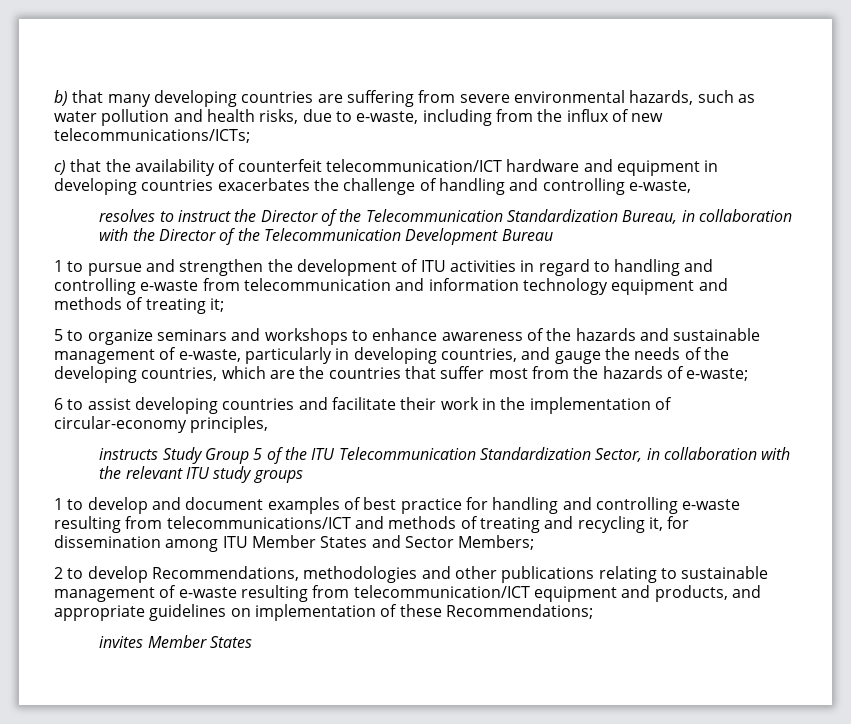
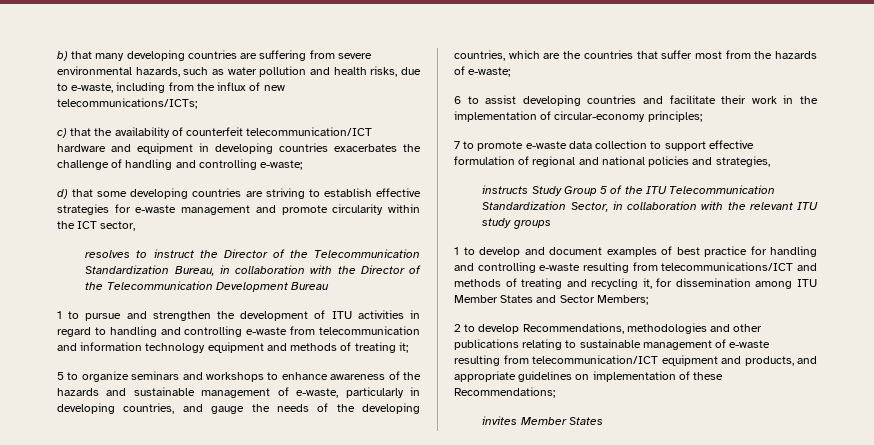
- c) that the availability of counterfeit telecommunication/ICT hardware and equipment in developing countries exacerbates the challenge of handling and controlling e-waste,
+ c) that the availability of counterfeit telecommunication/ICT hardware and equipment in developing countries exacerbates the challenge of handling and controlling e-waste;
+ d) that some developing countries are striving to establish effective strategies for e-waste management and promote circularity within the ICT sector,
- 6 to assist developing countries and facilitate their work in the implementation of circular-economy principles,
+ 6 to assist developing countries and facilitate their work in the implementation of circular-economy principles;
+ 7 to promote e-waste data collection to support effective formulation of regional and national policies and strategies,

